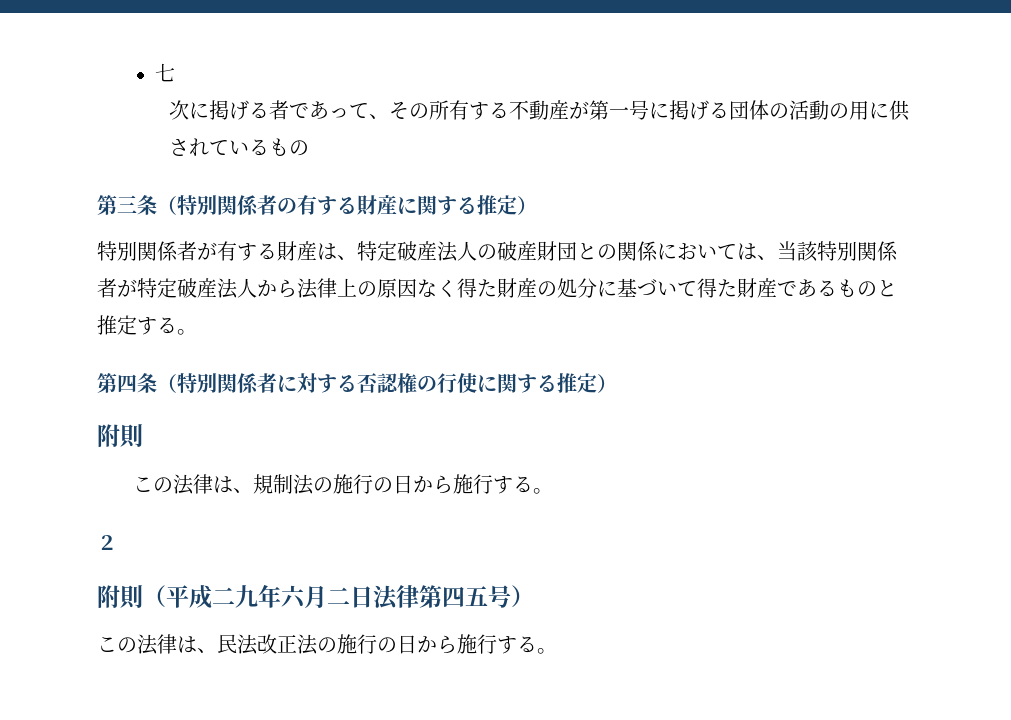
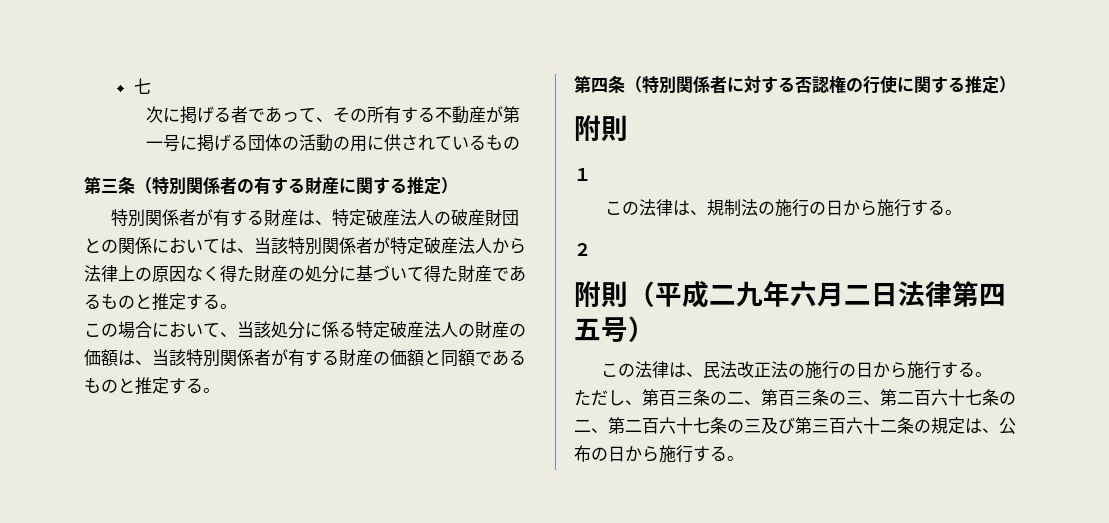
+ この場合において、当該処分に係る特定破産法人の財産の価額は、当該特別関係者が有する財産の価額と同額であるものと推定する。
+ １
+ ただし、第百三条の二、第百三条の三、第二百六十七条の二、第二百六十七条の三及び第三百六十二条の規定は、公布の日から施行する。

